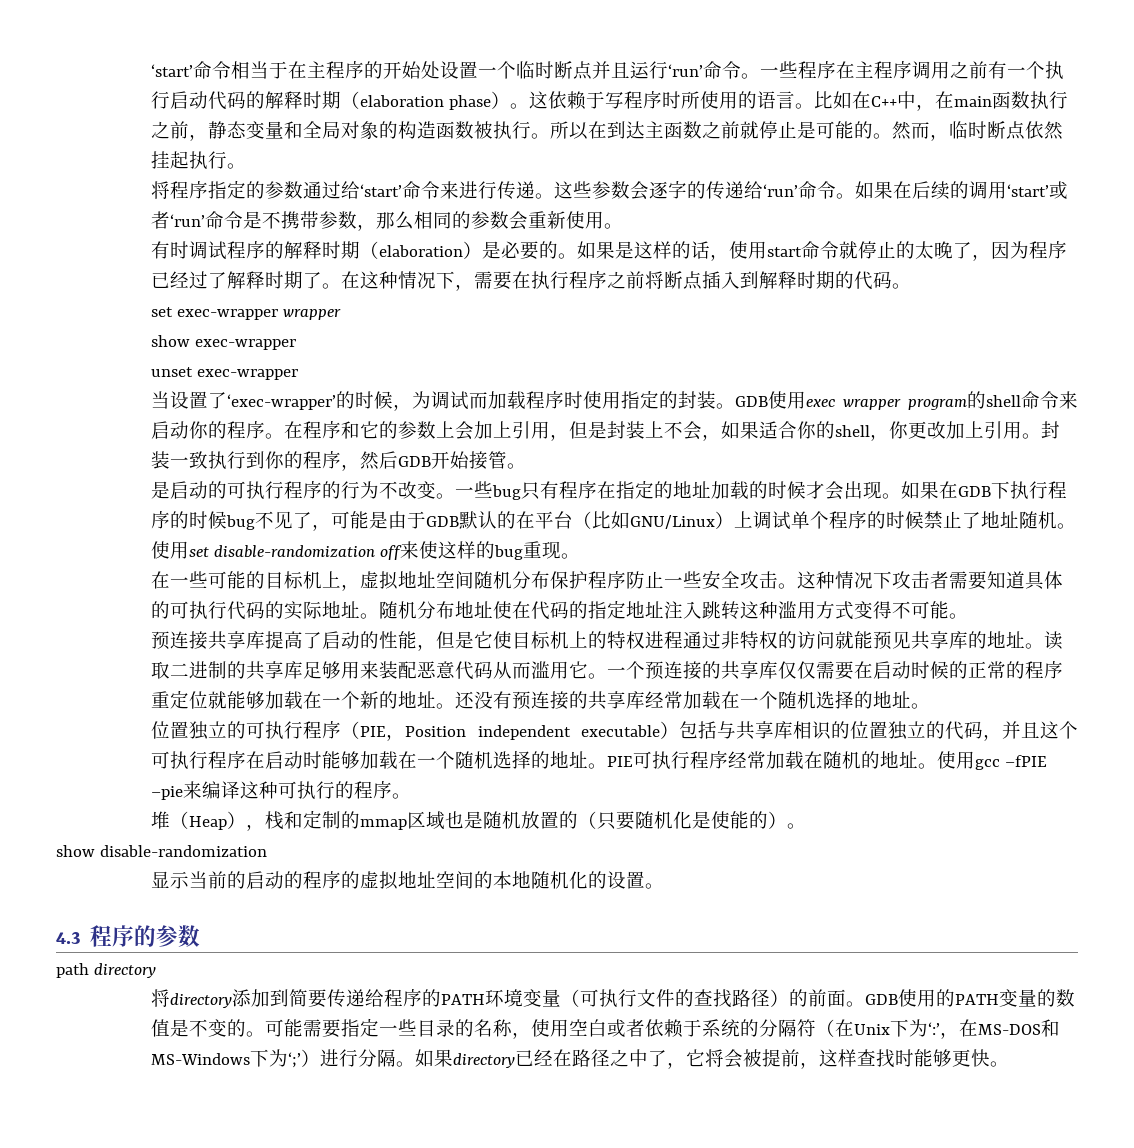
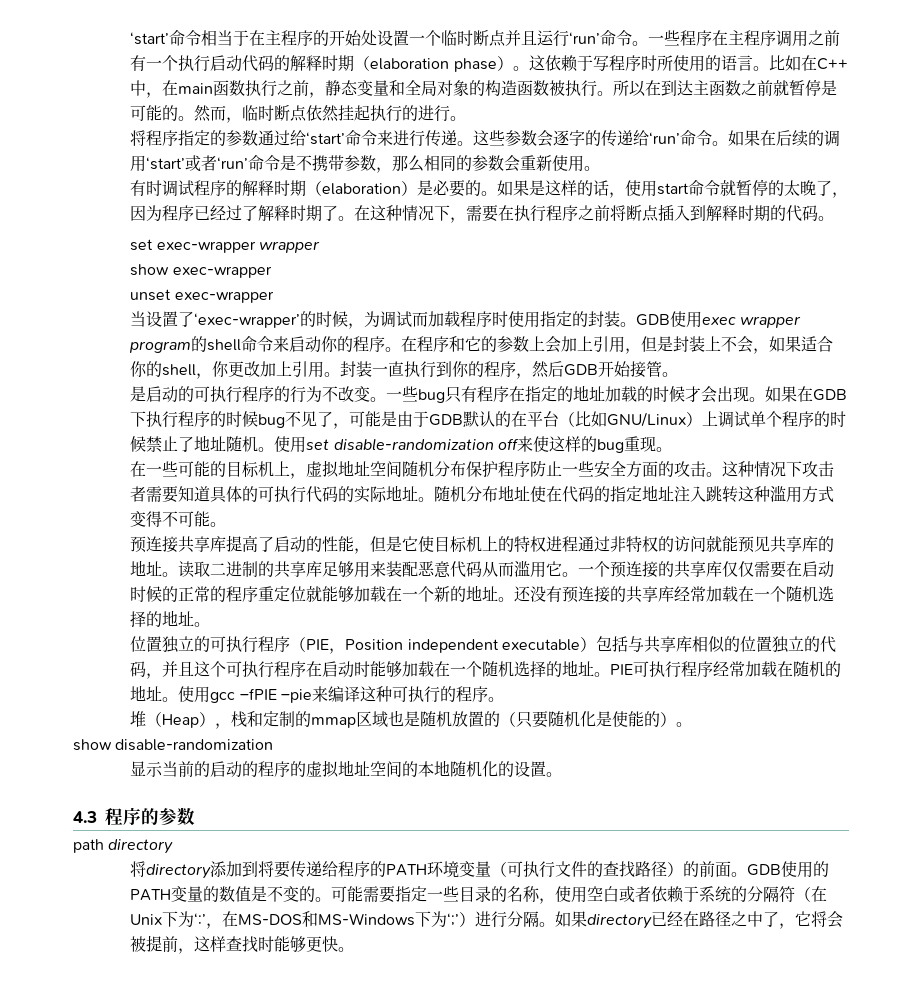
- 所以在到达主函数之前就停止是可能的。
+ 所以在到达主函数之前就暂停是可能的。
- 然而，临时断点依然挂起执行。
+ 然而，临时断点依然挂起执行的进行。
- 如果是这样的话，使用start命令就停止的太晚了，因为程序已经过了解释时期了。
+ 如果是这样的话，使用start命令就暂停的太晚了，因为程序已经过了解释时期了。
- 封装一致执行到你的程序，然后GDB开始接管。
+ 封装一直执行到你的程序，然后GDB开始接管。
- 在一些可能的目标机上，虚拟地址空间随机分布保护程序防止一些安全攻击。
+ 在一些可能的目标机上，虚拟地址空间随机分布保护程序防止一些安全方面的攻击。
- 位置独立的可执行程序（PIE，Position independent executable）包括与共享库相识的位置独立的代码，并且这个可执行程序在启动时能够加载在一个随机选择的地址。
+ 位置独立的可执行程序（PIE，Position independent executable）包括与共享库相似的位置独立的代码，并且这个可执行程序在启动时能够加载在一个随机选择的地址。
- 将directory添加到简要传递给程序的PATH环境变量（可执行文件的查找路径）的前面。
+ 将directory添加到将要传递给程序的PATH环境变量（可执行文件的查找路径）的前面。

